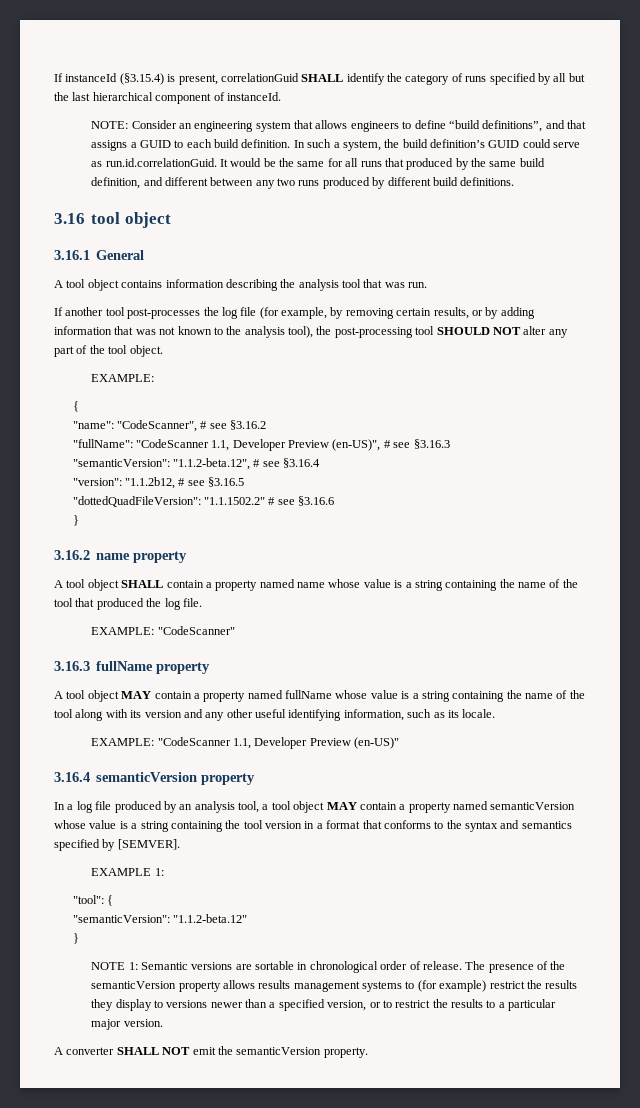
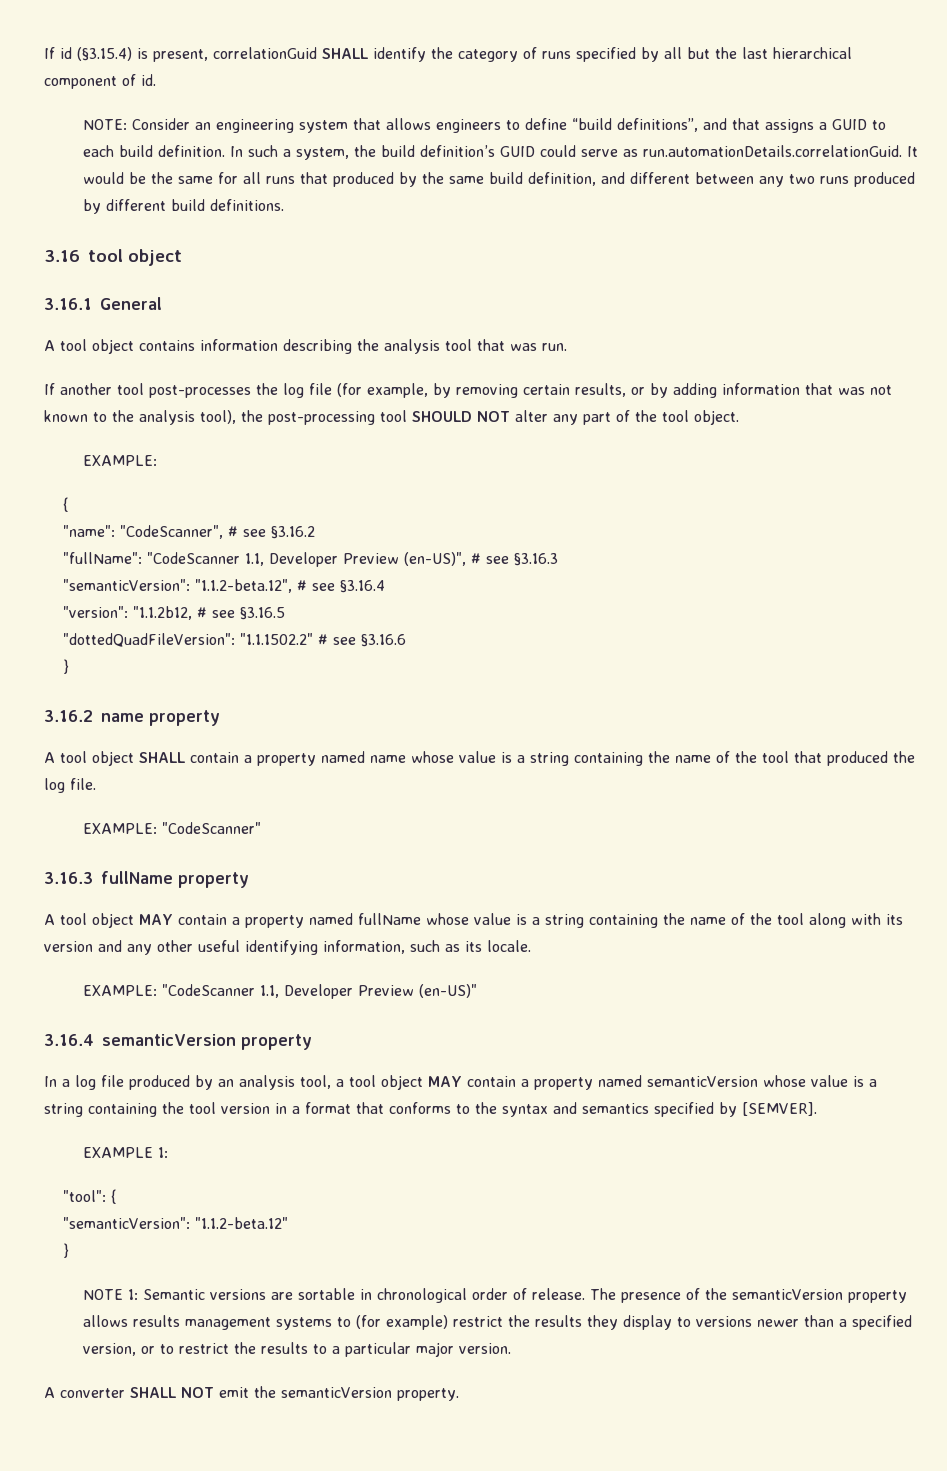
- If instanceId (§3.15.4) is present, correlationGuid SHALL identify the category of runs specified by all but the last hierarchical component of instanceId.
+ If id (§3.15.4) is present, correlationGuid SHALL identify the category of runs specified by all but the last hierarchical component of id.
- In such a system, the build definition’s GUID could serve as run.id.correlationGuid. It would be the same for all runs that produced by the same build definition, and different between any two runs produced by different build definitions.
+ In such a system, the build definition’s GUID could serve as run.automationDetails.correlationGuid. It would be the same for all runs that produced by the same build definition, and different between any two runs produced by different build definitions.

